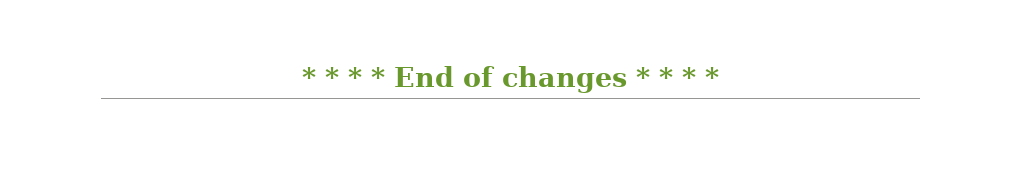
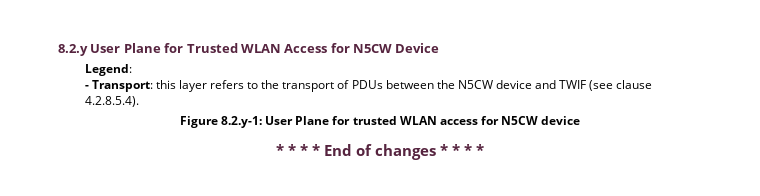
+ 8.2.y User Plane for Trusted WLAN Access for N5CW Device
+ Legend:
+ - Transport: this layer refers to the transport of PDUs between the N5CW device and TWIF (see clause 4.2.8.5.4).
+ Figure 8.2.y-1: User Plane for trusted WLAN access for N5CW device

